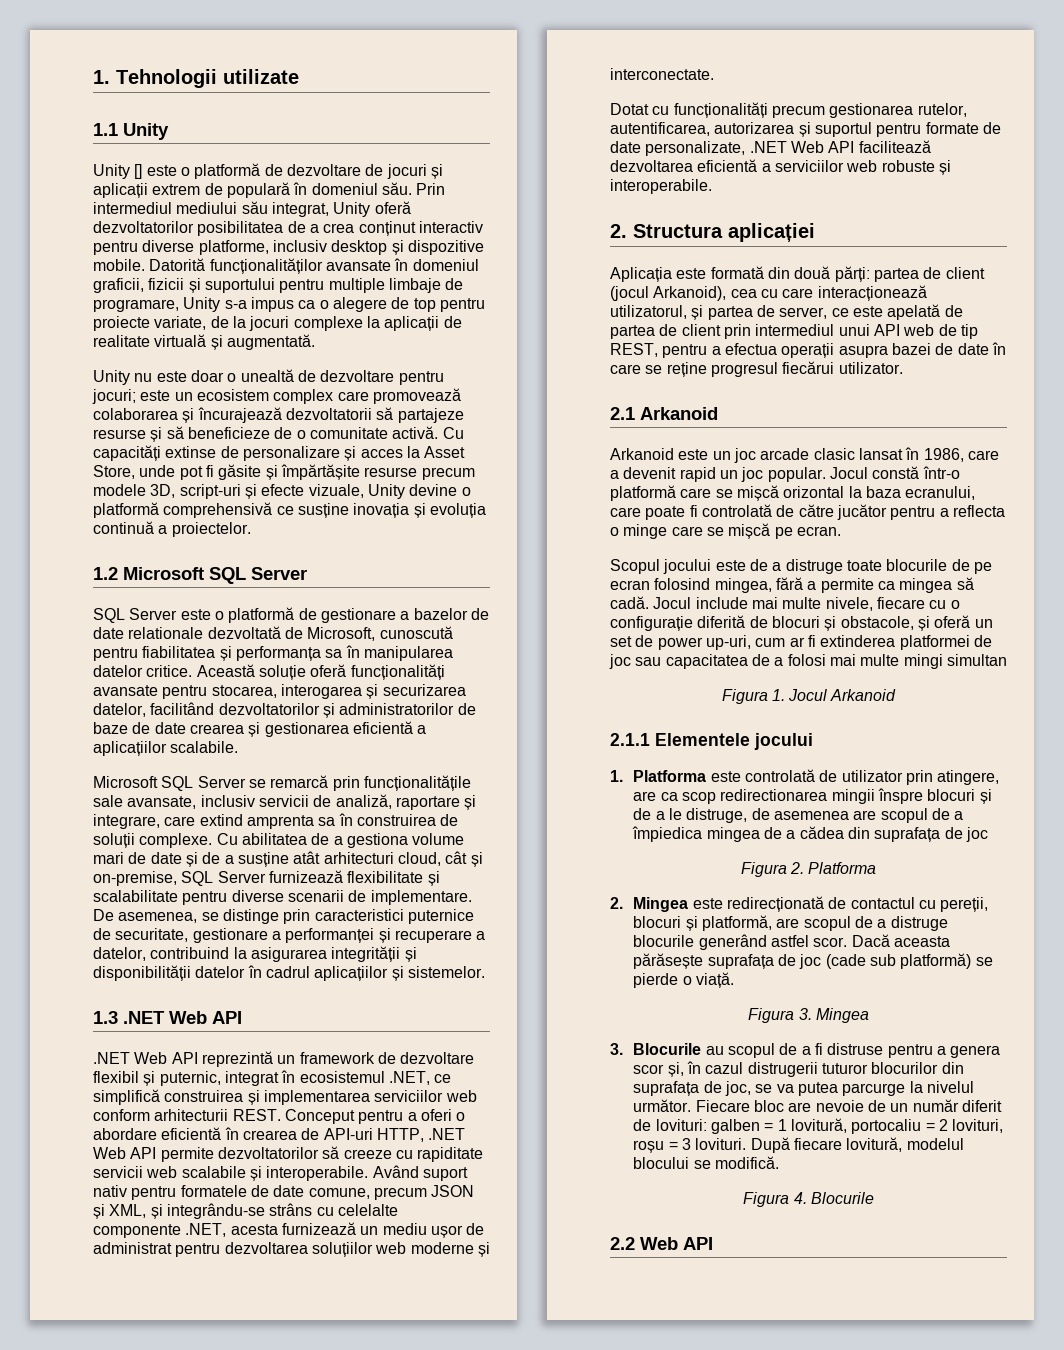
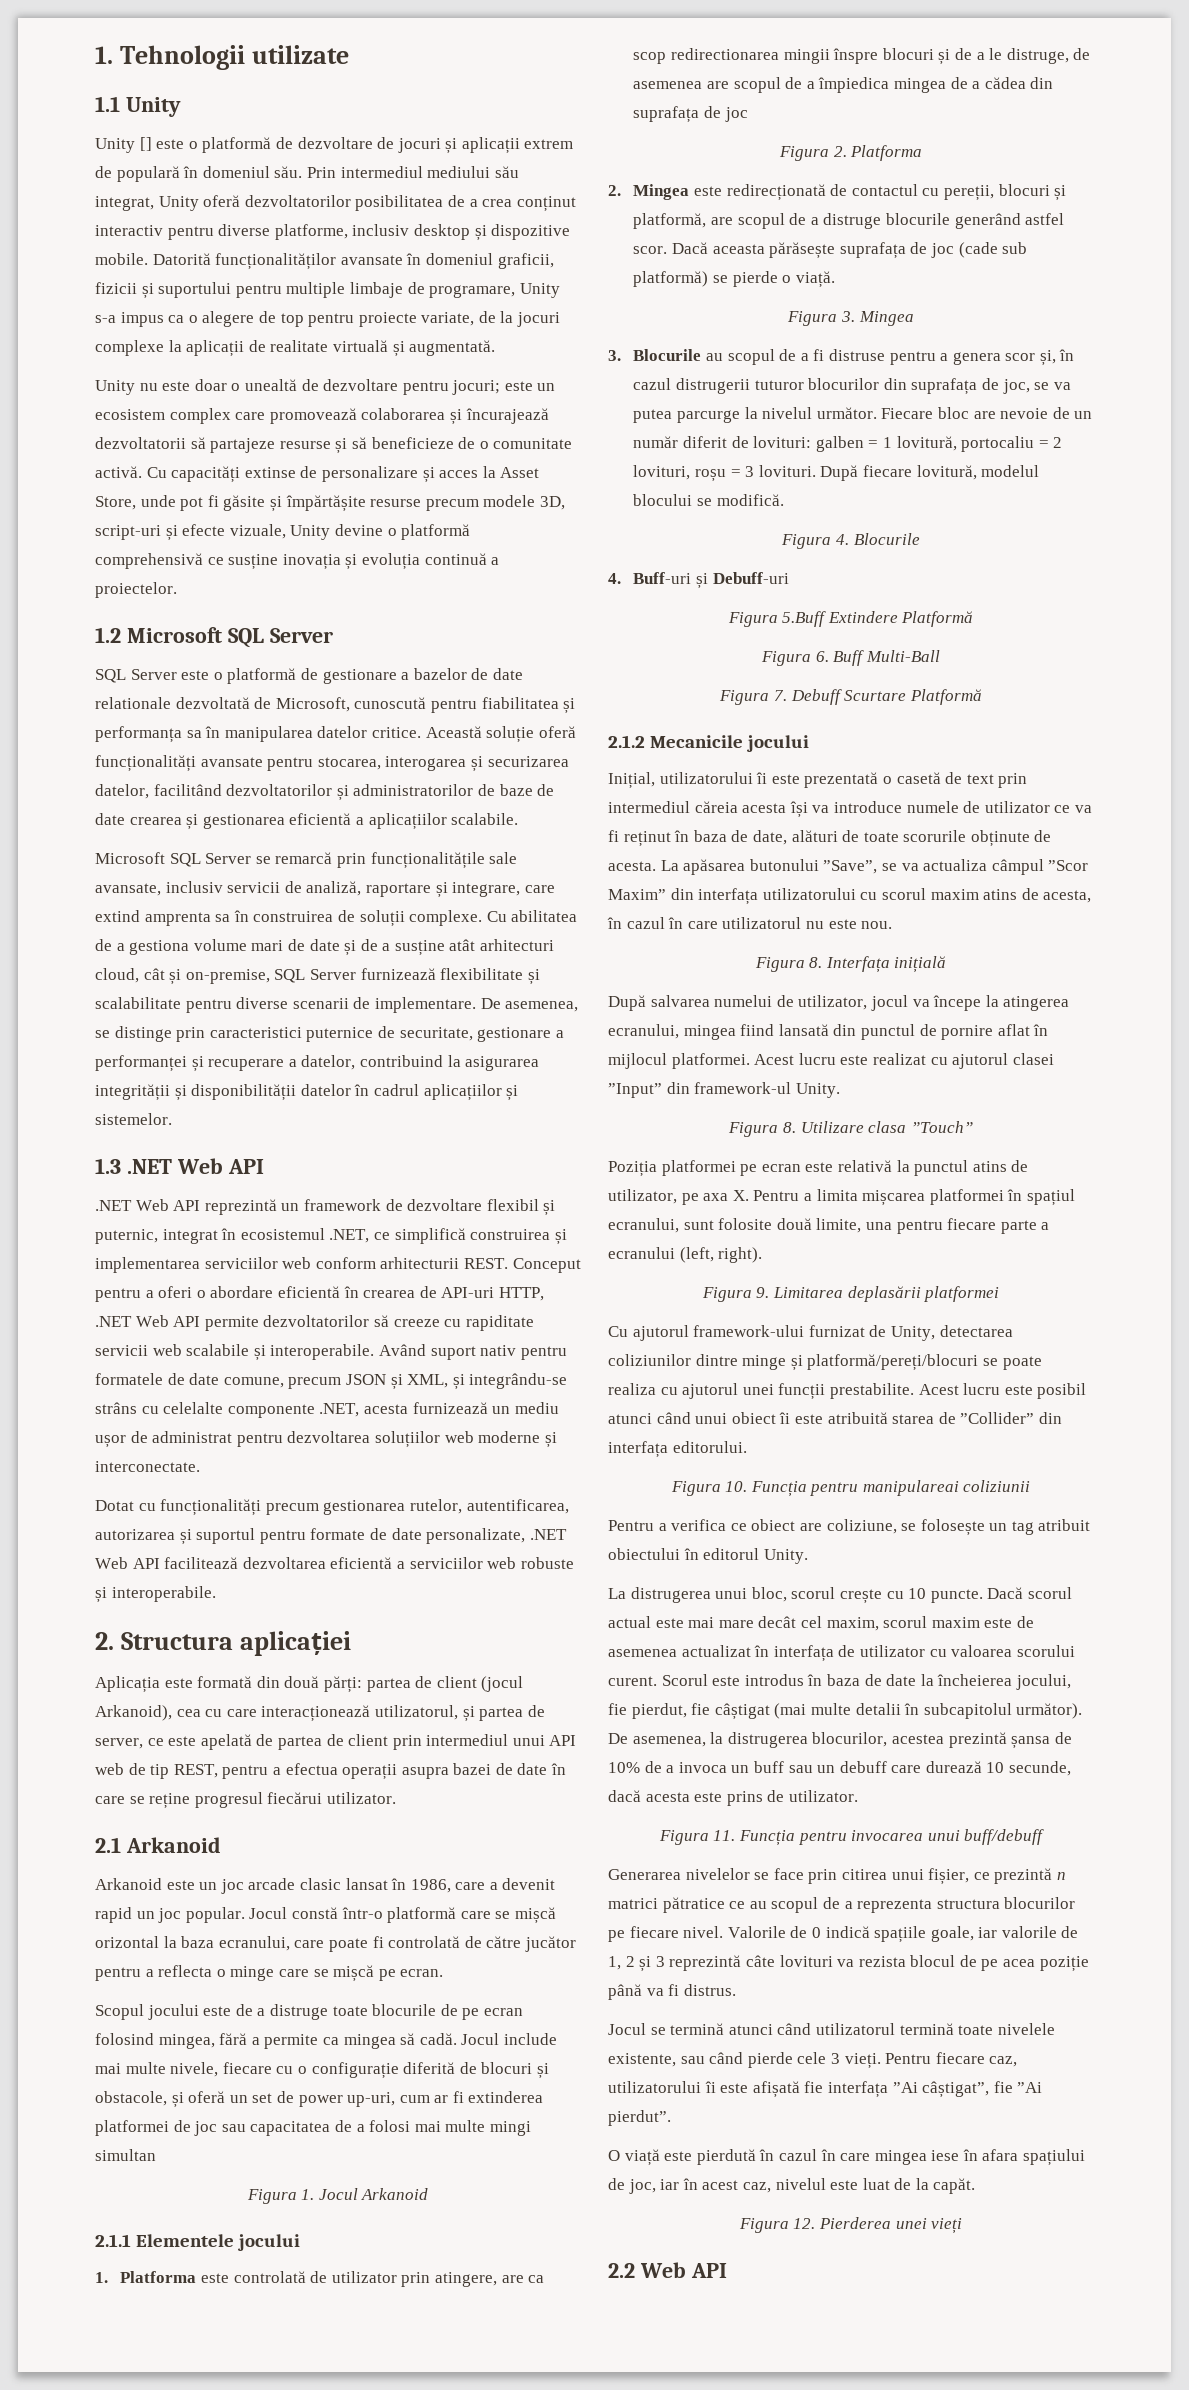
+ 4. Buff-uri și Debuff-uri
+ Figura 5.Buff Extindere Platformă
+ Figura 6. Buff Multi-Ball
+ Figura 7. Debuff Scurtare Platformă
+ 2.1.2 Mecanicile jocului
+ Inițial, utilizatorului îi este prezentată o casetă de text prin intermediul căreia acesta își va introduce numele de utilizator ce va fi reținut în baza de date, alături de toate scorurile obținute de acesta. La apăsarea butonului ”Save”, se va actualiza câmpul ”Scor Maxim” din interfața utilizatorului cu scorul maxim atins de acesta, în cazul în care utilizatorul nu este nou.
+ Figura 8. Interfața inițială
+ După salvarea numelui de utilizator, jocul va începe la atingerea ecranului, mingea fiind lansată din punctul de pornire aflat în mijlocul platformei. Acest lucru este realizat cu ajutorul clasei ”Input” din framework-ul Unity.
+ Figura 8. Utilizare clasa ”Touch”
+ Poziția platformei pe ecran este relativă la punctul atins de utilizator, pe axa X. Pentru a limita mișcarea platformei în spațiul ecranului, sunt folosite două limite, una pentru fiecare parte a ecranului (left, right).
+ Figura 9. Limitarea deplasării platformei
+ Cu ajutorul framework-ului furnizat de Unity, detectarea coliziunilor dintre minge și platformă/pereți/blocuri se poate realiza cu ajutorul unei funcții prestabilite. Acest lucru este posibil atunci când unui obiect îi este atribuită starea de ”Collider” din interfața editorului.
+ Figura 10. Funcția pentru manipulareai coliziunii
+ Pentru a verifica ce obiect are coliziune, se folosește un tag atribuit obiectului în editorul Unity.
+ La distrugerea unui bloc, scorul crește cu 10 puncte. Dacă scorul actual este mai mare decât cel maxim, scorul maxim este de asemenea actualizat în interfața de utilizator cu valoarea scorului curent. Scorul este introdus în baza de date la încheierea jocului, fie pierdut, fie câștigat (mai multe detalii în subcapitolul următor). De asemenea, la distrugerea blocurilor, acestea prezintă șansa de 10% de a invoca un buff sau un debuff care durează 10 secunde, dacă acesta este prins de utilizator.
+ Figura 11. Funcția pentru invocarea unui buff/debuff
+ Generarea nivelelor se face prin citirea unui fișier, ce prezintă n matrici pătratice ce au scopul de a reprezenta structura blocurilor pe fiecare nivel. Valorile de 0 indică spațiile goale, iar valorile de 1, 2 și 3 reprezintă câte lovituri va rezista blocul de pe acea poziție până va fi distrus.
+ Jocul se termină atunci când utilizatorul termină toate nivelele existente, sau când pierde cele 3 vieți. Pentru fiecare caz, utilizatorului îi este afișată fie interfața ”Ai câștigat”, fie ”Ai pierdut”.
+ O viață este pierdută în cazul în care mingea iese în afara spațiului de joc, iar în acest caz, nivelul este luat de la capăt.
+ Figura 12. Pierderea unei vieți

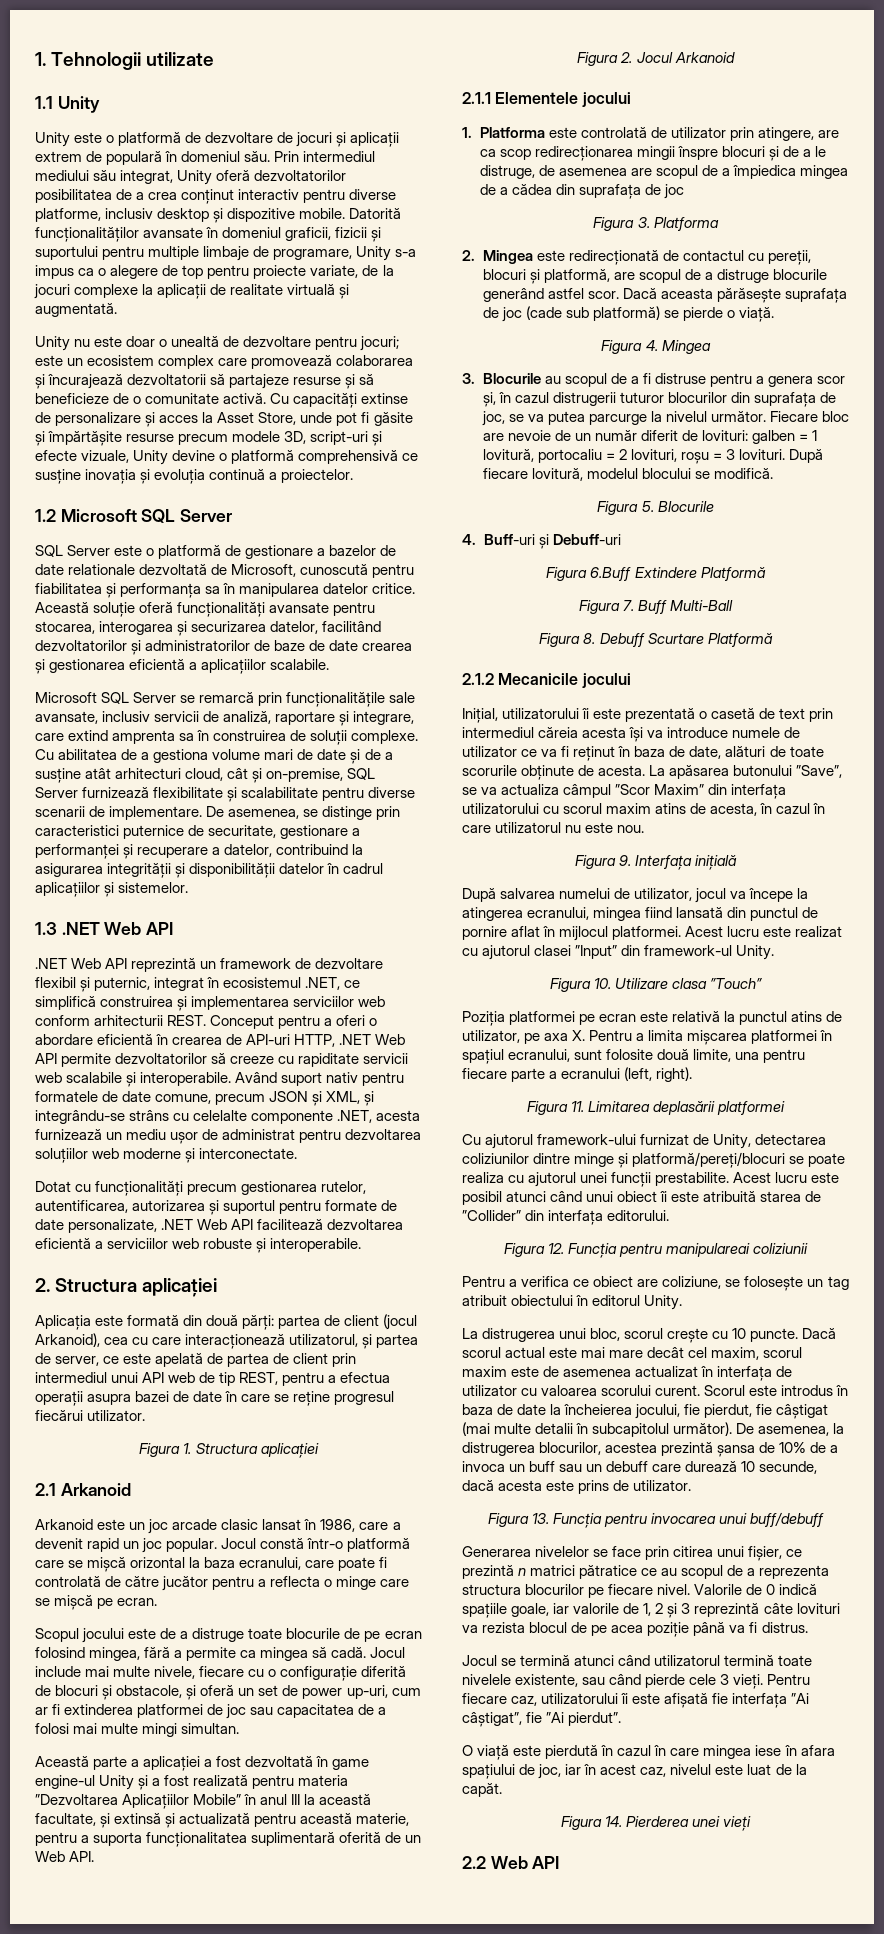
- Unity [] este o platformă de dezvoltare de jocuri și aplicații extrem de populară în domeniul său.
+ Unity este o platformă de dezvoltare de jocuri și aplicații extrem de populară în domeniul său.
+ Figura 1. Structura aplicației
- Jocul include mai multe nivele, fiecare cu o configurație diferită de blocuri și obstacole, și oferă un set de power up-uri, cum ar fi extinderea platformei de joc sau capacitatea de a folosi mai multe mingi simultan
- Figura 1. Jocul Arkanoid
+ Jocul include mai multe nivele, fiecare cu o configurație diferită de blocuri și obstacole, și oferă un set de power up-uri, cum ar fi extinderea platformei de joc sau capacitatea de a folosi mai multe mingi simultan.
+ Această parte a aplicației a fost dezvoltată în game engine-ul Unity și a fost realizată pentru materia ”Dezvoltarea Aplicațiilor Mobile” în anul III la această facultate, și extinsă și actualizată pentru această materie, pentru a suporta funcționalitatea suplimentară oferită de un Web API.
+ Figura 2. Jocul Arkanoid
- 1. Platforma este controlată de utilizator prin atingere, are ca scop redirectionarea mingii înspre blocuri și de a le distruge, de asemenea are scopul de a împiedica mingea de a cădea din suprafața de joc
+ 1. Platforma este controlată de utilizator prin atingere, are ca scop redirecționarea mingii înspre blocuri și de a le distruge, de asemenea are scopul de a împiedica mingea de a cădea din suprafața de joc
- Figura 2. Platforma
+ Figura 3. Platforma
- Figura 3. Mingea
+ Figura 4. Mingea
- Figura 4. Blocurile
+ Figura 5. Blocurile
- Figura 5.Buff Extindere Platformă
+ Figura 6.Buff Extindere Platformă
- Figura 6. Buff Multi-Ball
+ Figura 7. Buff Multi-Ball
- Figura 7. Debuff Scurtare Platformă
+ Figura 8. Debuff Scurtare Platformă
- Figura 8. Interfața inițială
+ Figura 9. Interfața inițială
- Figura 8. Utilizare clasa ”Touch”
+ Figura 10. Utilizare clasa ”Touch”
- Figura 9. Limitarea deplasării platformei
+ Figura 11. Limitarea deplasării platformei
- Figura 10. Funcția pentru manipulareai coliziunii
+ Figura 12. Funcția pentru manipulareai coliziunii
- Figura 11. Funcția pentru invocarea unui buff/debuff
+ Figura 13. Funcția pentru invocarea unui buff/debuff
- Figura 12. Pierderea unei vieți
+ Figura 14. Pierderea unei vieți

